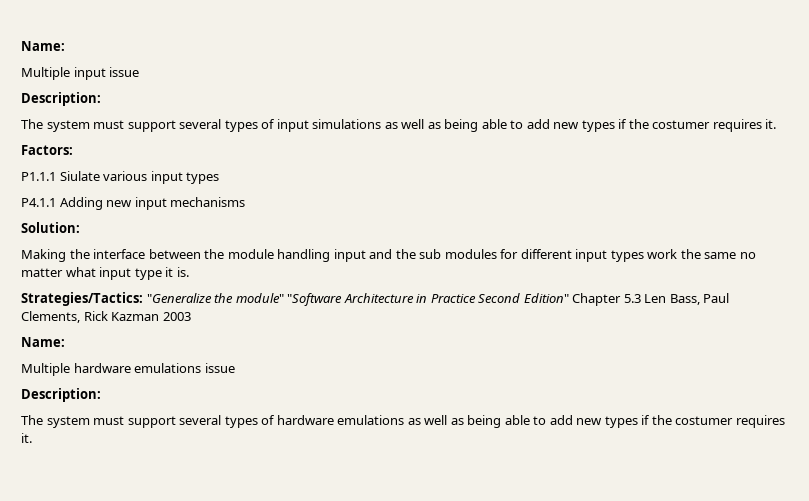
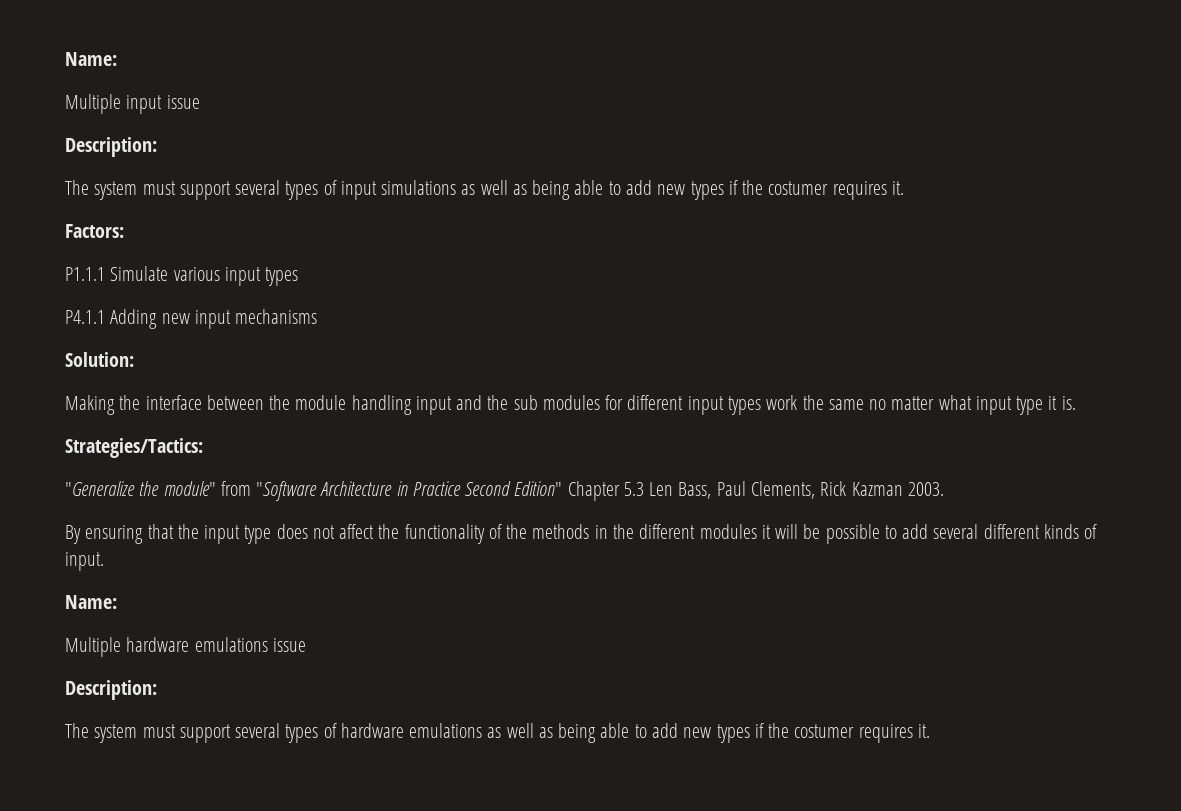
- P1.1.1 Siulate various input types
+ P1.1.1 Simulate various input types
- Strategies/Tactics: "Generalize the module" "Software Architecture in Practice Second Edition" Chapter 5.3 Len Bass, Paul Clements, Rick Kazman 2003
+ Strategies/Tactics:
+ "Generalize the module" from "Software Architecture in Practice Second Edition" Chapter 5.3 Len Bass, Paul Clements, Rick Kazman 2003.
+ By ensuring that the input type does not affect the functionality of the methods in the different modules it will be possible to add several different kinds of input.

